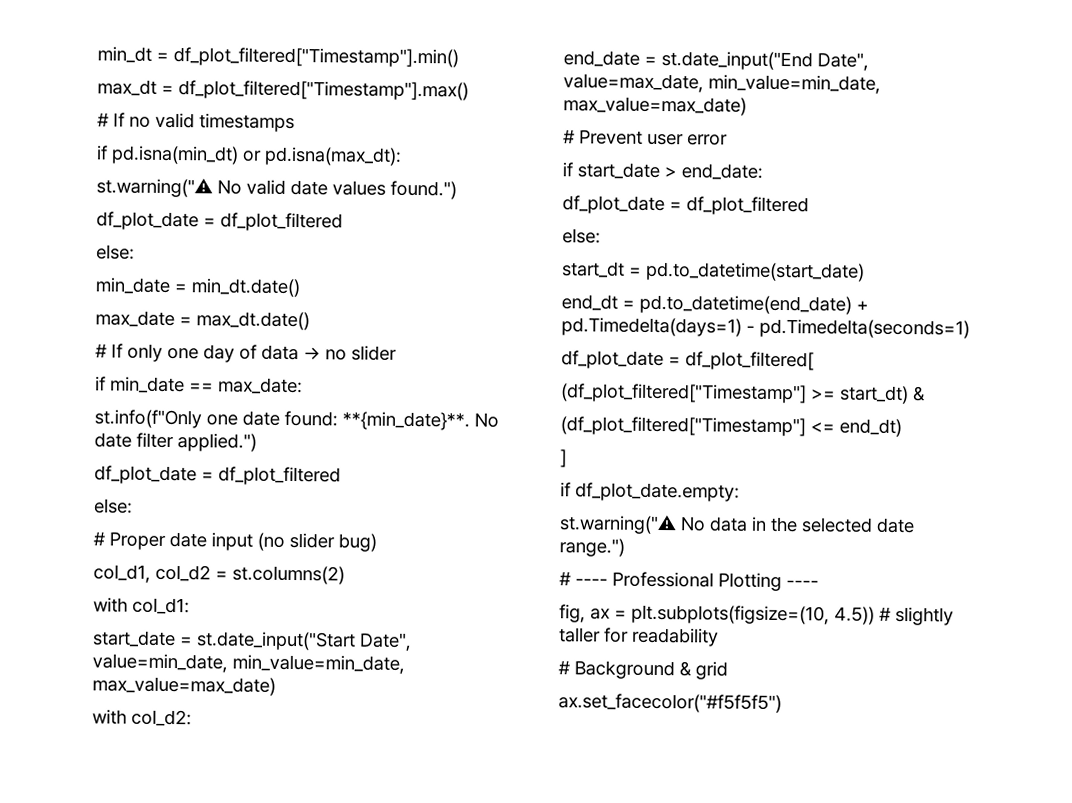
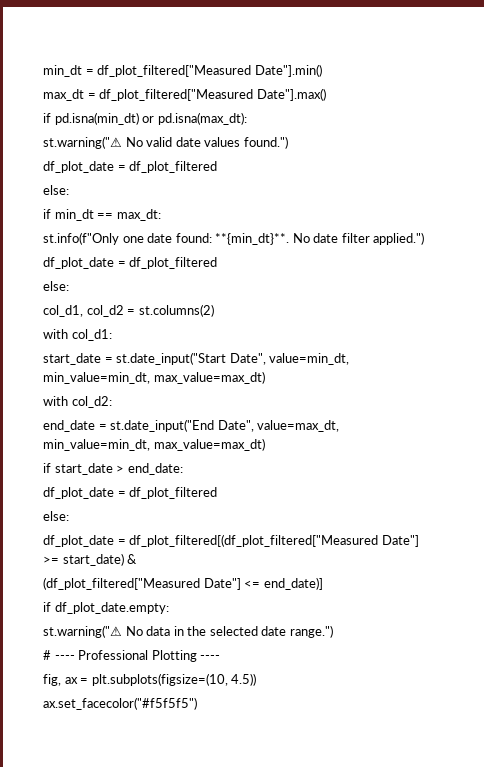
- min_dt = df_plot_filtered["Timestamp"].min()
+ min_dt = df_plot_filtered["Measured Date"].min()
- max_dt = df_plot_filtered["Timestamp"].max()
- # If no valid timestamps
+ max_dt = df_plot_filtered["Measured Date"].max()
- min_date = min_dt.date()
- max_date = max_dt.date()
- # If only one day of data → no slider
- if min_date == max_date:
+ if min_dt == max_dt:
- st.info(f"Only one date found: **{min_date}**.
+ st.info(f"Only one date found: **{min_dt}**.
- # Proper date input (no slider bug)
- start_date = st.date_input("Start Date", value=min_date, min_value=min_date, max_value=max_date)
+ start_date = st.date_input("Start Date", value=min_dt, min_value=min_dt, max_value=max_dt)
- end_date = st.date_input("End Date", value=max_date, min_value=min_date, max_value=max_date)
- # Prevent user error
+ end_date = st.date_input("End Date", value=max_dt, min_value=min_dt, max_value=max_dt)
- start_dt = pd.to_datetime(start_date)
- end_dt = pd.to_datetime(end_date) + pd.Timedelta(days=1) - pd.Timedelta(seconds=1)
- df_plot_date = df_plot_filtered[
- (df_plot_filtered["Timestamp"] >= start_dt) &
- (df_plot_filtered["Timestamp"] <= end_dt)
- ]
+ df_plot_date = df_plot_filtered[(df_plot_filtered["Measured Date"] >= start_date) &
+ (df_plot_filtered["Measured Date"] <= end_date)]
- fig, ax = plt.subplots(figsize=(10, 4.5)) # slightly taller for readability
- # Background & grid
+ fig, ax = plt.subplots(figsize=(10, 4.5))

